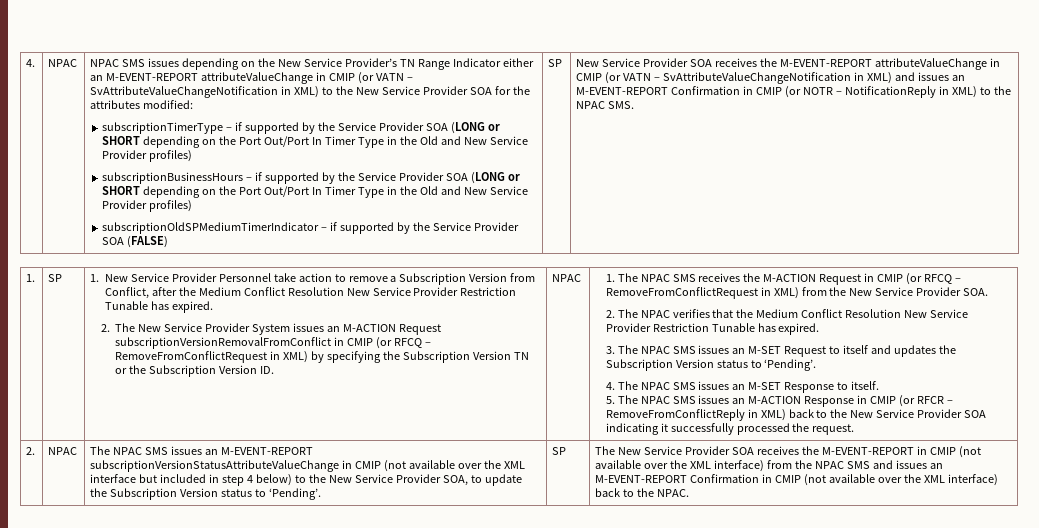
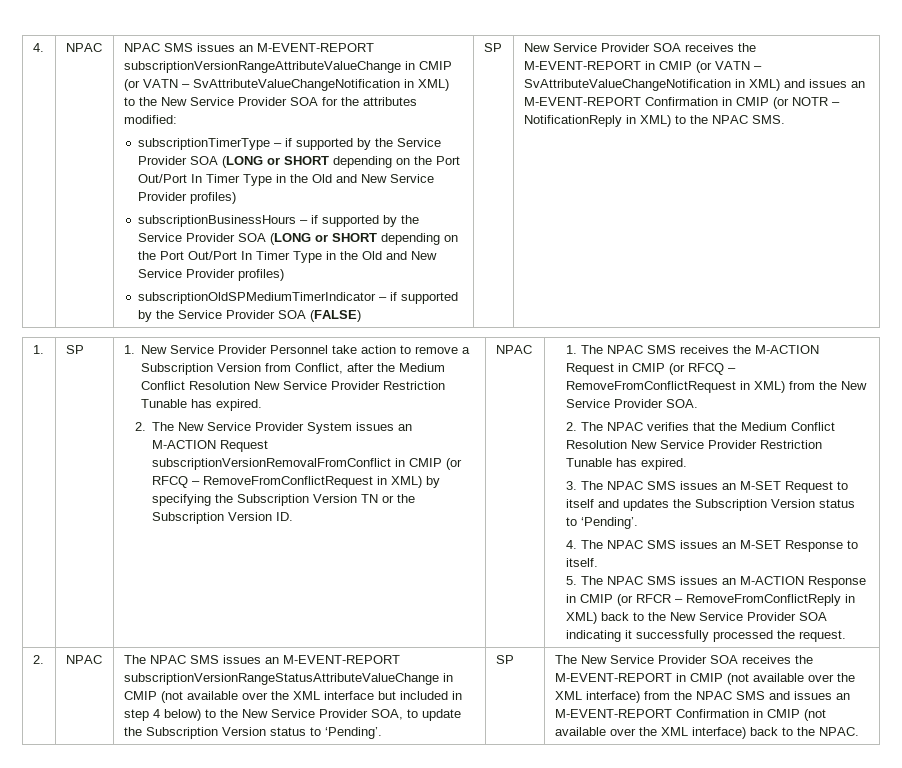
- NPAC SMS issues depending on the New Service Provider’s TN Range Indicator either an M-EVENT-REPORT attributeValueChange in CMIP (or VATN – SvAttributeValueChangeNotification in XML) to the New Service Provider SOA for the attributes modified:
+ NPAC SMS issues an M-EVENT-REPORT subscriptionVersionRangeAttributeValueChange in CMIP (or VATN – SvAttributeValueChangeNotification in XML) to the New Service Provider SOA for the attributes modified:
- New Service Provider SOA receives the M-EVENT-REPORT attributeValueChange in CMIP (or VATN – SvAttributeValueChangeNotification in XML) and issues an M-EVENT-REPORT Confirmation in CMIP (or NOTR – NotificationReply in XML) to the NPAC SMS.
+ New Service Provider SOA receives the M-EVENT-REPORT in CMIP (or VATN – SvAttributeValueChangeNotification in XML) and issues an M-EVENT-REPORT Confirmation in CMIP (or NOTR – NotificationReply in XML) to the NPAC SMS.
- The NPAC SMS issues an M-EVENT-REPORT subscriptionVersionStatusAttributeValueChange in CMIP (not available over the XML interface but included in step 4 below) to the New Service Provider SOA, to update the Subscription Version status to ‘Pending’.
+ The NPAC SMS issues an M-EVENT-REPORT subscriptionVersionRangeStatusAttributeValueChange in CMIP (not available over the XML interface but included in step 4 below) to the New Service Provider SOA, to update the Subscription Version status to ‘Pending’.

